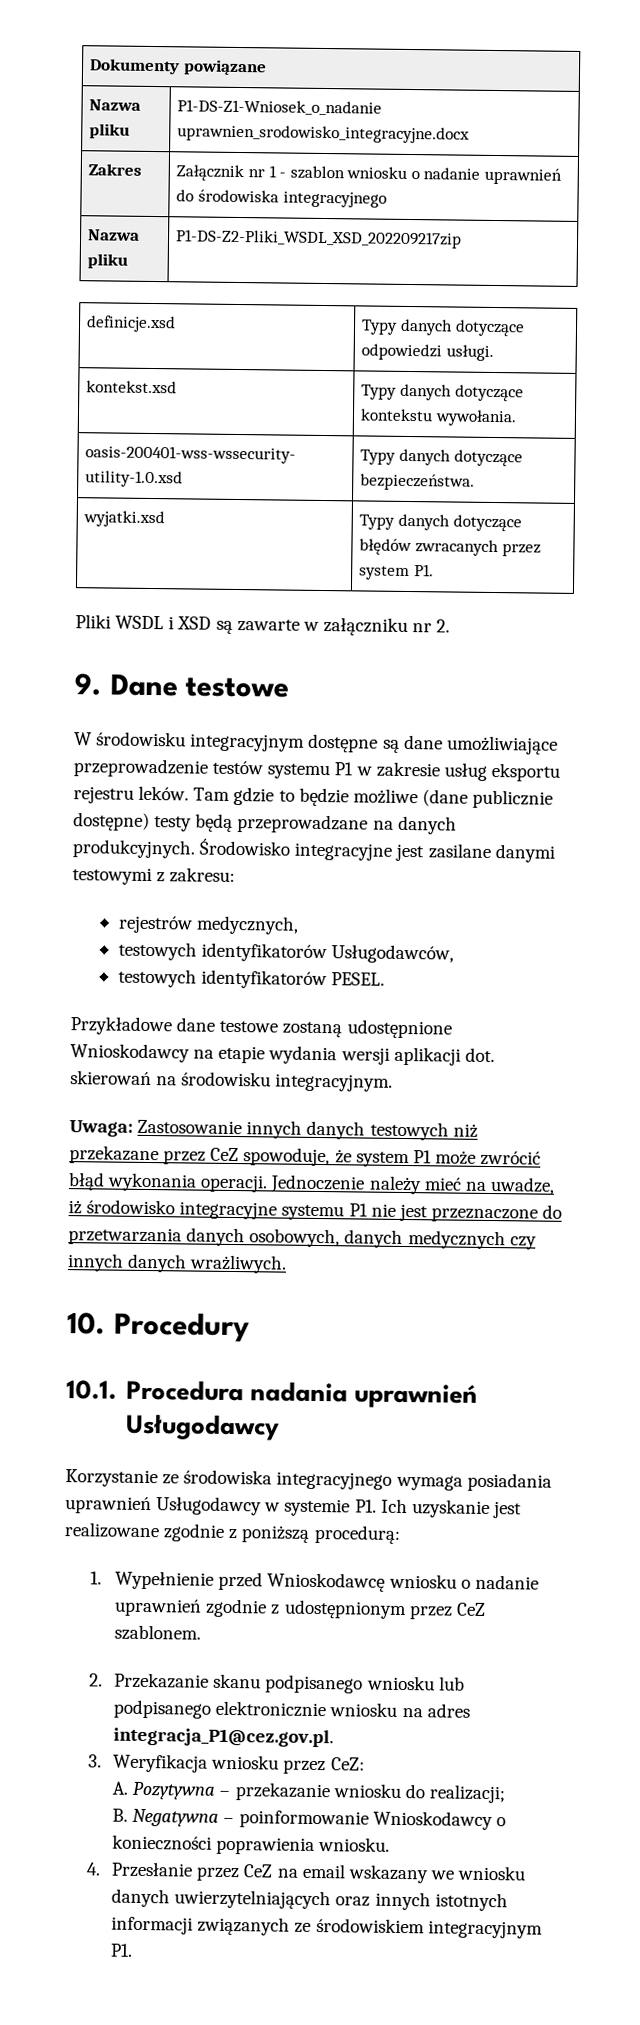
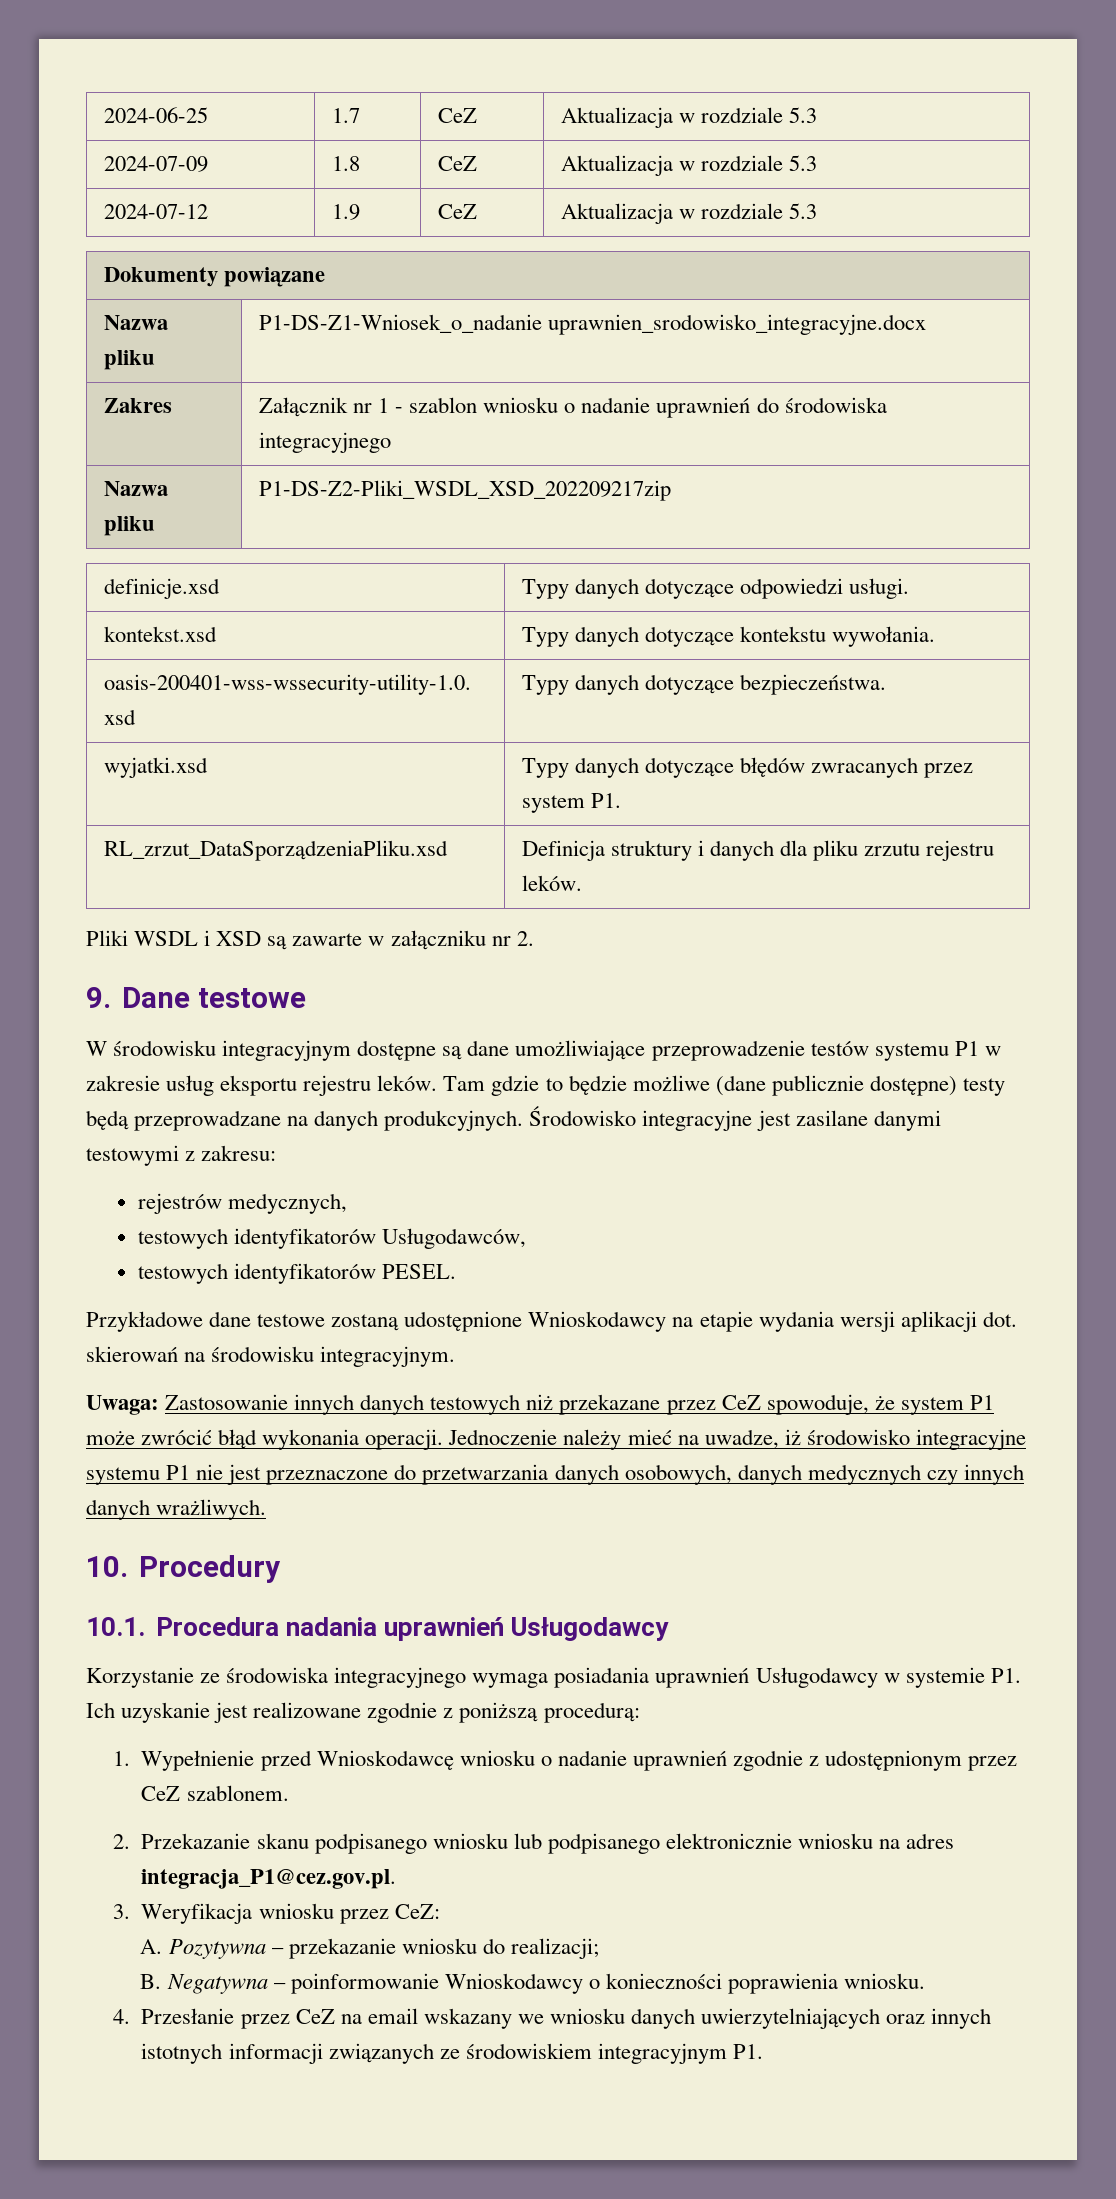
+ 2024-06-25 | 1.7 | CeZ | Aktualizacja w rozdziale 5.3
+ 2024-07-09 | 1.8 | CeZ | Aktualizacja w rozdziale 5.3
+ 2024-07-12 | 1.9 | CeZ | Aktualizacja w rozdziale 5.3
+ RL_zrzut_DataSporządzeniaPliku.xsd | Definicja struktury i danych dla pliku zrzutu rejestru leków.

